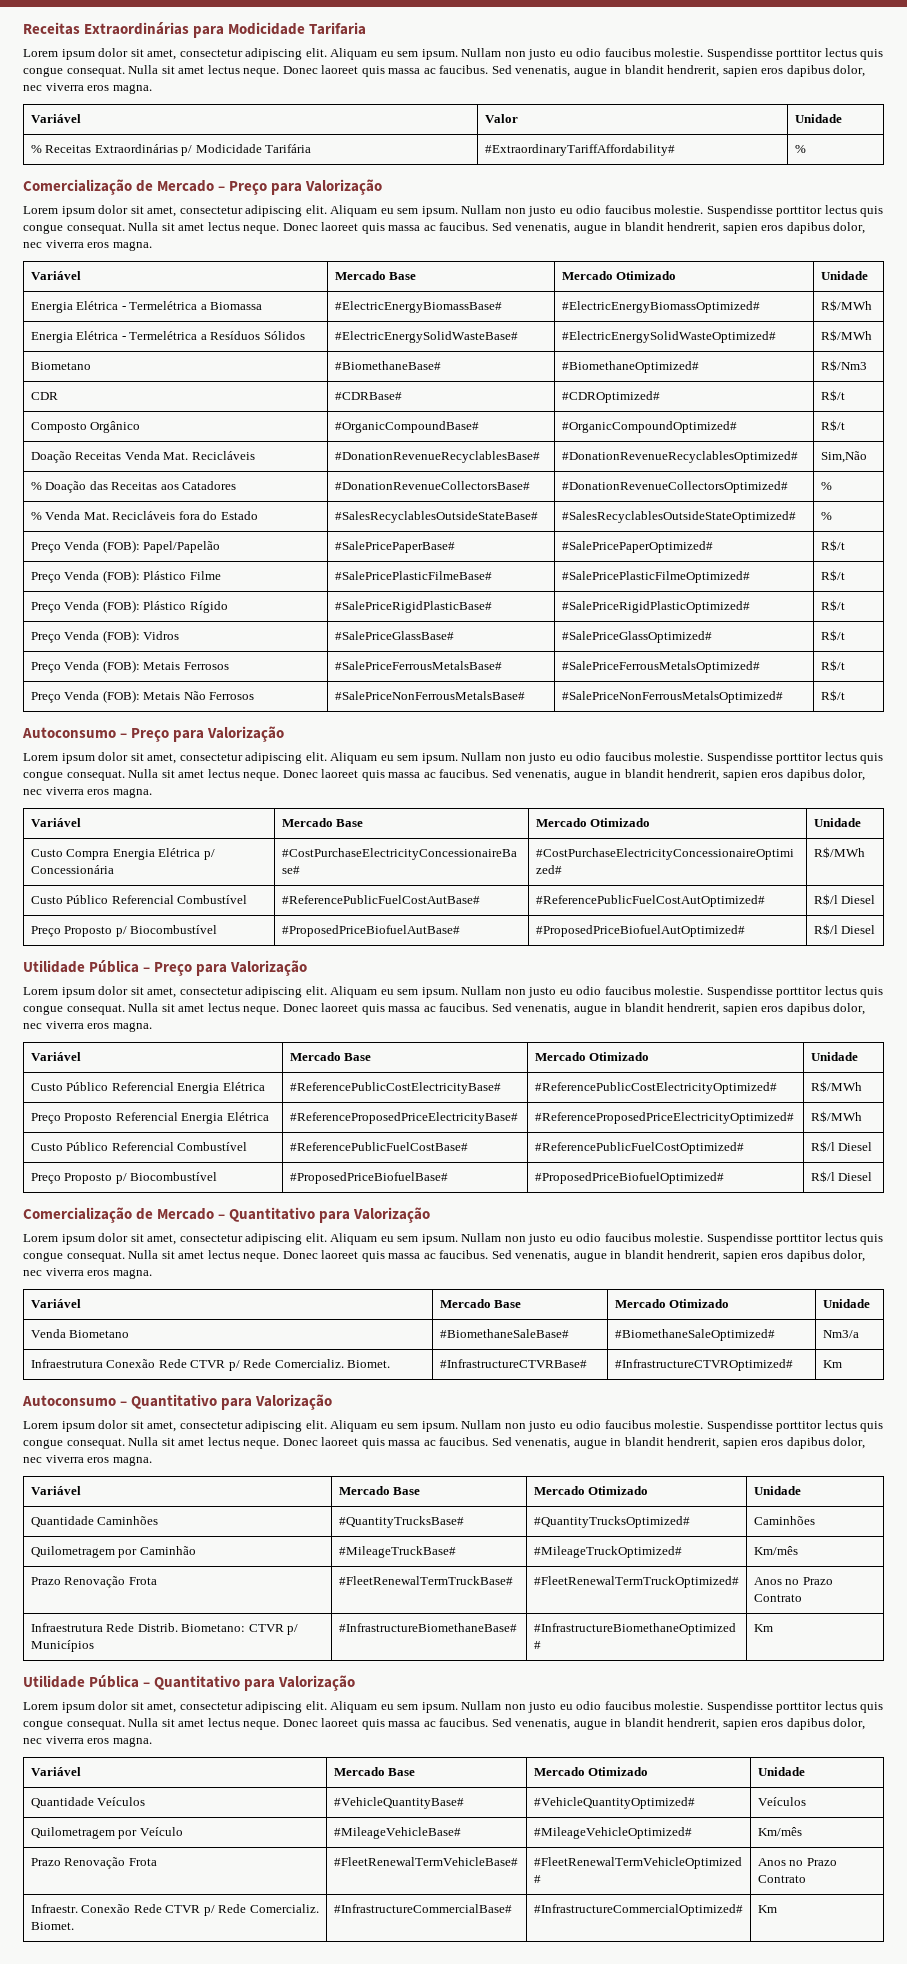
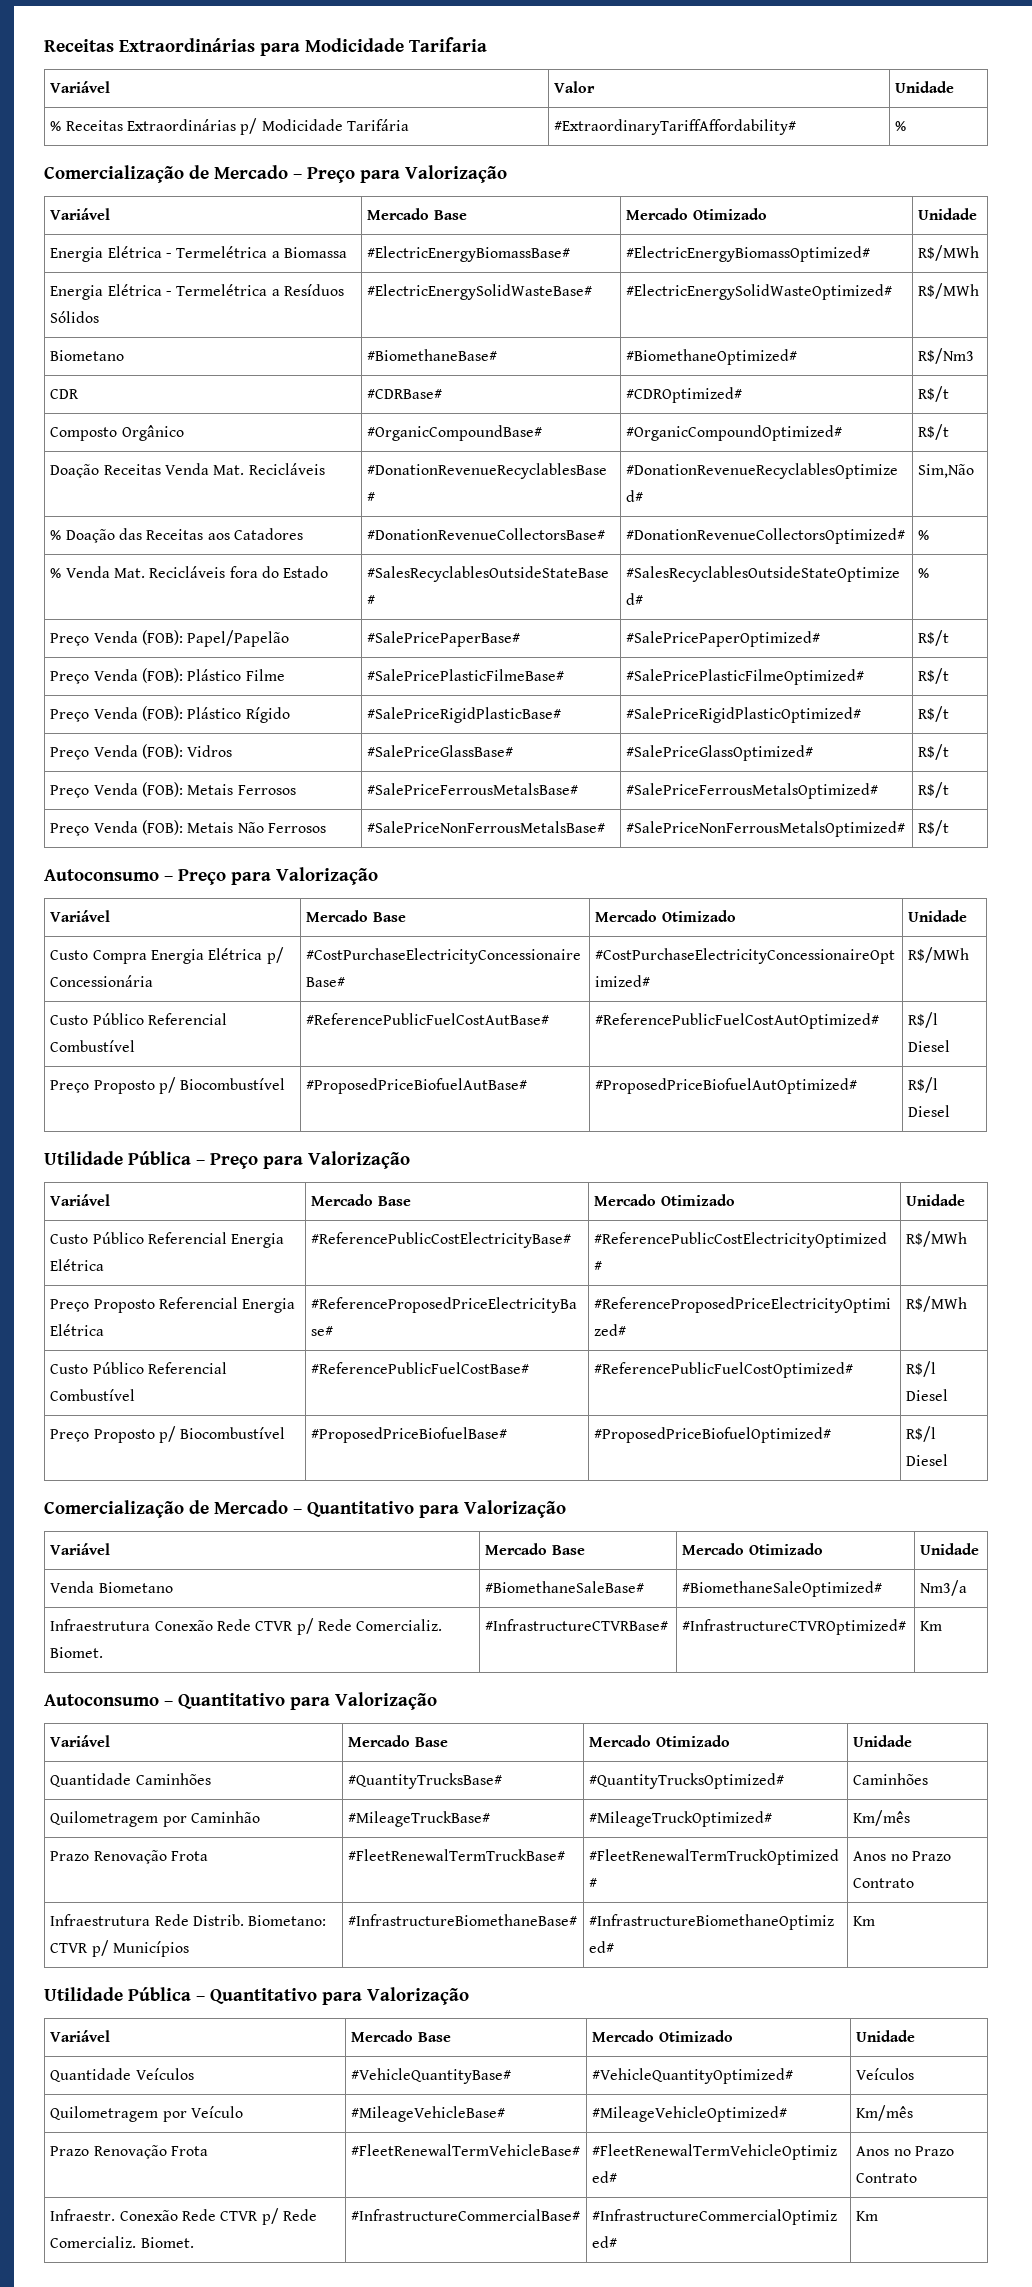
  Receitas Extraordinárias para Modicidade Tarifaria
- Lorem ipsum dolor sit amet, consectetur adipiscing elit. Aliquam eu sem ipsum. Nullam non justo eu odio faucibus molestie. Suspendisse porttitor lectus quis congue consequat. Nulla sit amet lectus neque. Donec laoreet quis massa ac faucibus. Sed venenatis, augue in blandit hendrerit, sapien eros dapibus dolor, nec viverra eros magna.
  Comercialização de Mercado – Preço para Valorização
- Lorem ipsum dolor sit amet, consectetur adipiscing elit. Aliquam eu sem ipsum. Nullam non justo eu odio faucibus molestie. Suspendisse porttitor lectus quis congue consequat. Nulla sit amet lectus neque. Donec laoreet quis massa ac faucibus. Sed venenatis, augue in blandit hendrerit, sapien eros dapibus dolor, nec viverra eros magna.
  Autoconsumo – Preço para Valorização
- Lorem ipsum dolor sit amet, consectetur adipiscing elit. Aliquam eu sem ipsum. Nullam non justo eu odio faucibus molestie. Suspendisse porttitor lectus quis congue consequat. Nulla sit amet lectus neque. Donec laoreet quis massa ac faucibus. Sed venenatis, augue in blandit hendrerit, sapien eros dapibus dolor, nec viverra eros magna.
  Utilidade Pública – Preço para Valorização
- Lorem ipsum dolor sit amet, consectetur adipiscing elit. Aliquam eu sem ipsum. Nullam non justo eu odio faucibus molestie. Suspendisse porttitor lectus quis congue consequat. Nulla sit amet lectus neque. Donec laoreet quis massa ac faucibus. Sed venenatis, augue in blandit hendrerit, sapien eros dapibus dolor, nec viverra eros magna.
  Comercialização de Mercado – Quantitativo para Valorização
- Lorem ipsum dolor sit amet, consectetur adipiscing elit. Aliquam eu sem ipsum. Nullam non justo eu odio faucibus molestie. Suspendisse porttitor lectus quis congue consequat. Nulla sit amet lectus neque. Donec laoreet quis massa ac faucibus. Sed venenatis, augue in blandit hendrerit, sapien eros dapibus dolor, nec viverra eros magna.
  Autoconsumo – Quantitativo para Valorização
- Lorem ipsum dolor sit amet, consectetur adipiscing elit. Aliquam eu sem ipsum. Nullam non justo eu odio faucibus molestie. Suspendisse porttitor lectus quis congue consequat. Nulla sit amet lectus neque. Donec laoreet quis massa ac faucibus. Sed venenatis, augue in blandit hendrerit, sapien eros dapibus dolor, nec viverra eros magna.
  Utilidade Pública – Quantitativo para Valorização
- Lorem ipsum dolor sit amet, consectetur adipiscing elit. Aliquam eu sem ipsum. Nullam non justo eu odio faucibus molestie. Suspendisse porttitor lectus quis congue consequat. Nulla sit amet lectus neque. Donec laoreet quis massa ac faucibus. Sed venenatis, augue in blandit hendrerit, sapien eros dapibus dolor, nec viverra eros magna.

